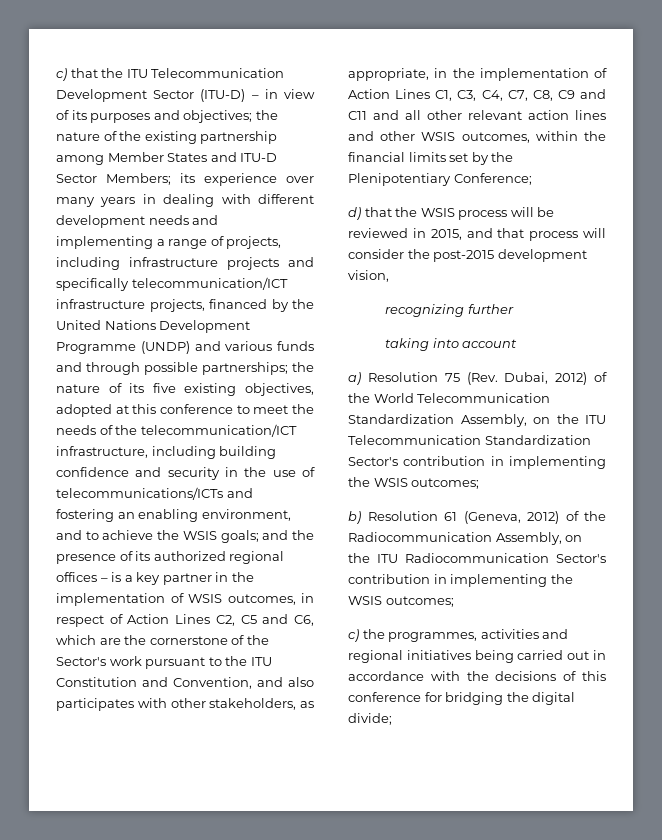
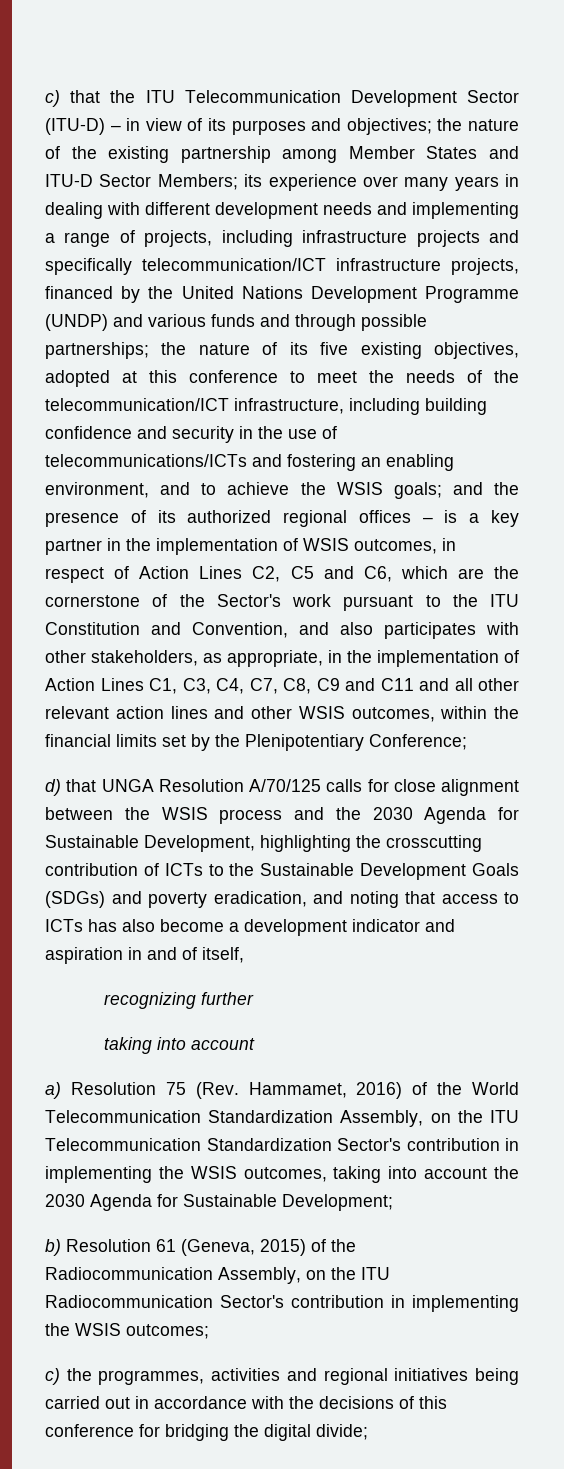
- d) that the WSIS process will be reviewed in 2015, and that process will consider the post-2015 development vision,
+ d) that UNGA Resolution A/70/125 calls for close alignment between the WSIS process and the 2030 Agenda for Sustainable Development, highlighting the crosscutting contribution of ICTs to the Sustainable Development Goals (SDGs) and poverty eradication, and noting that access to ICTs has also become a development indicator and aspiration in and of itself,
- a) Resolution 75 (Rev. Dubai, 2012) of the World Telecommunication Standardization Assembly, on the ITU Telecommunication Standardization Sector's contribution in implementing the WSIS outcomes;
+ a) Resolution 75 (Rev. Hammamet, 2016) of the World Telecommunication Standardization Assembly, on the ITU Telecommunication Standardization Sector's contribution in implementing the WSIS outcomes, taking into account the 2030 Agenda for Sustainable Development;
- b) Resolution 61 (Geneva, 2012) of the Radiocommunication Assembly, on the ITU Radiocommunication Sector's contribution in implementing the WSIS outcomes;
+ b) Resolution 61 (Geneva, 2015) of the Radiocommunication Assembly, on the ITU Radiocommunication Sector's contribution in implementing the WSIS outcomes;

